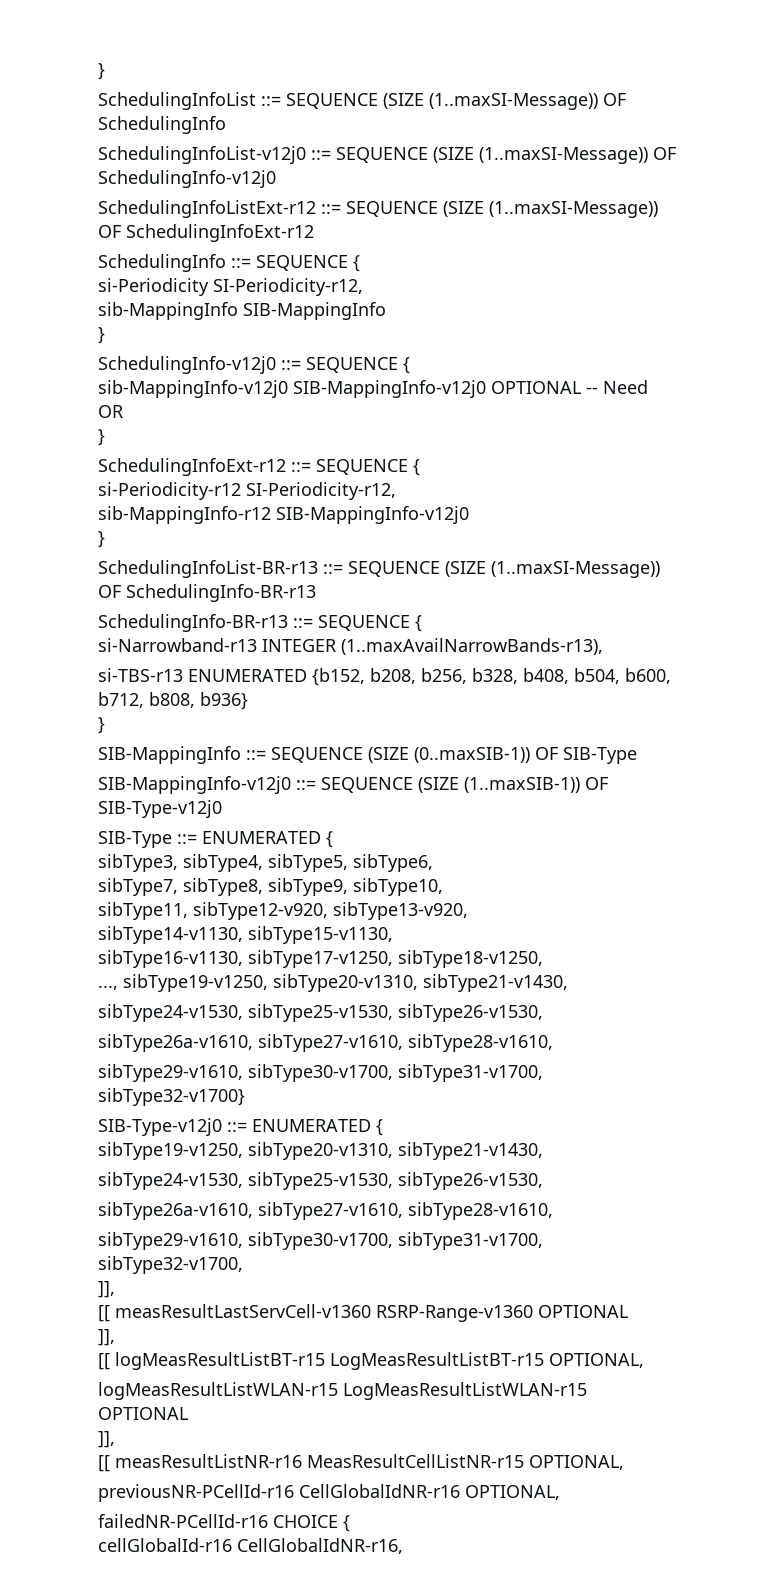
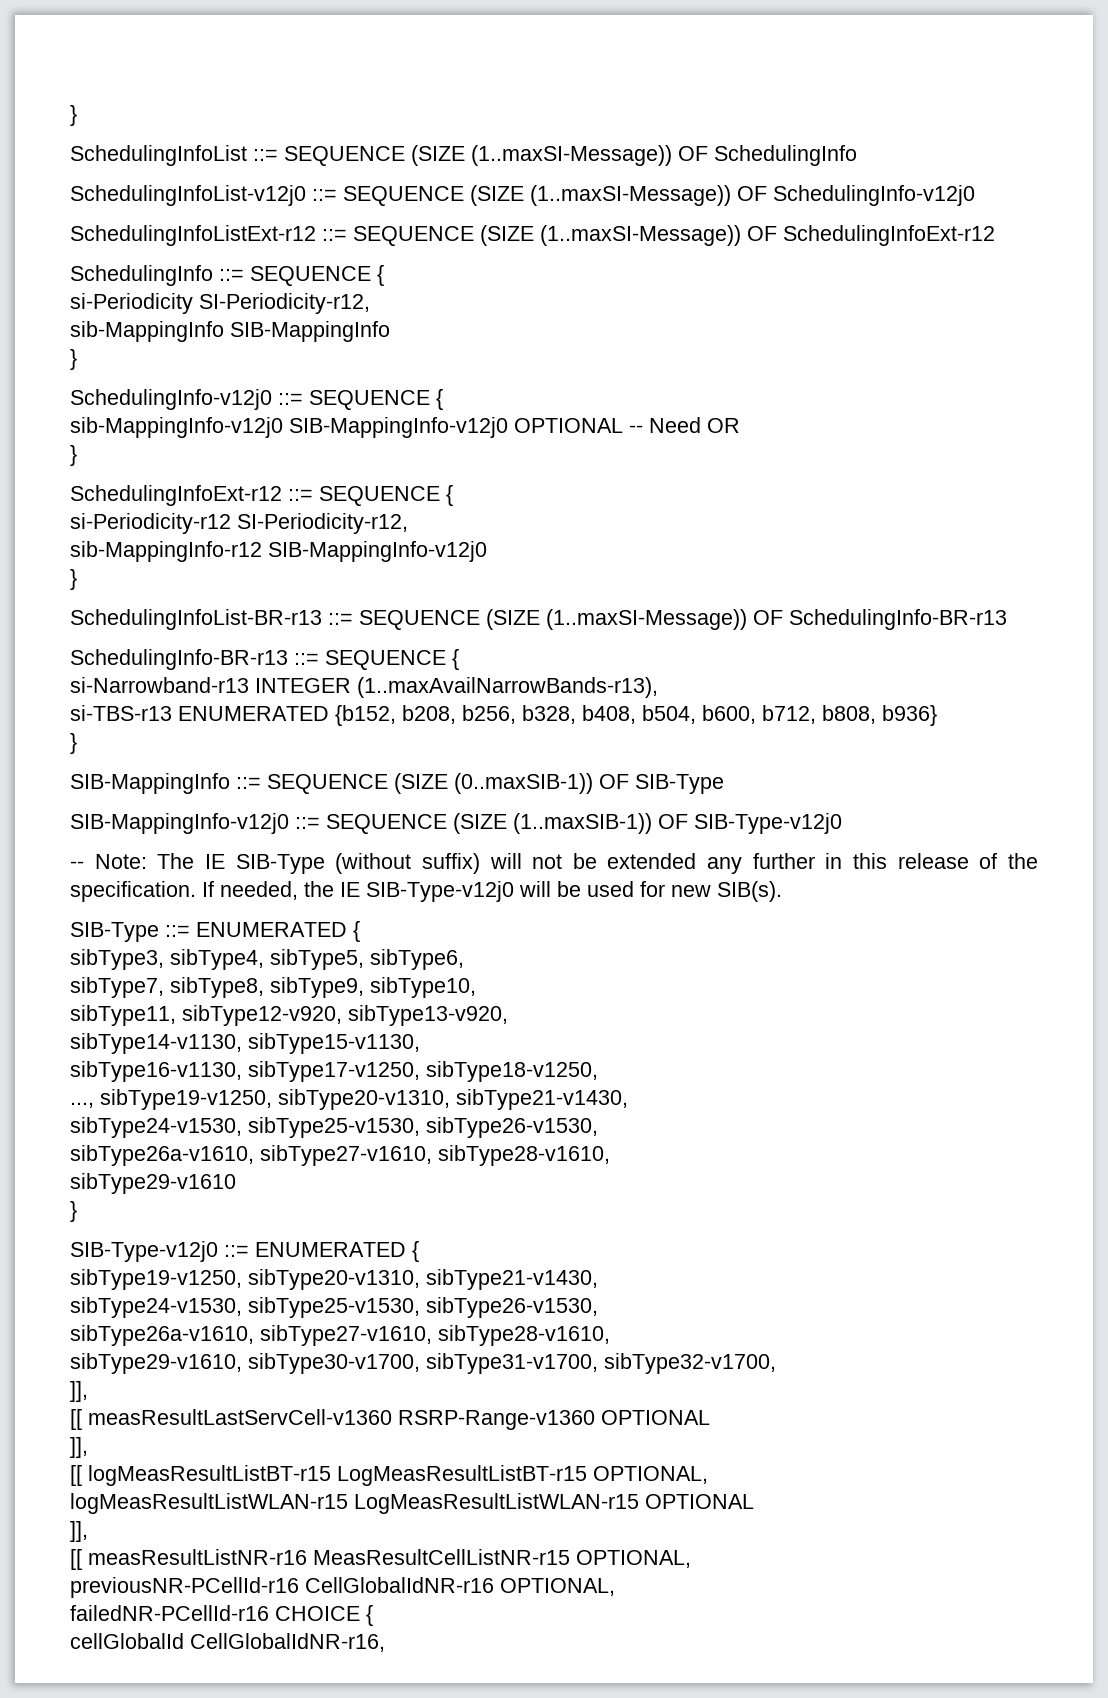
+ -- Note: The IE SIB-Type (without suffix) will not be extended any further in this release of the specification. If needed, the IE SIB-Type-v12j0 will be used for new SIB(s).
- sibType29-v1610, sibType30-v1700, sibType31-v1700, sibType32-v1700}
+ sibType29-v1610
+ }
- cellGlobalId-r16 CellGlobalIdNR-r16,
+ cellGlobalId CellGlobalIdNR-r16,

